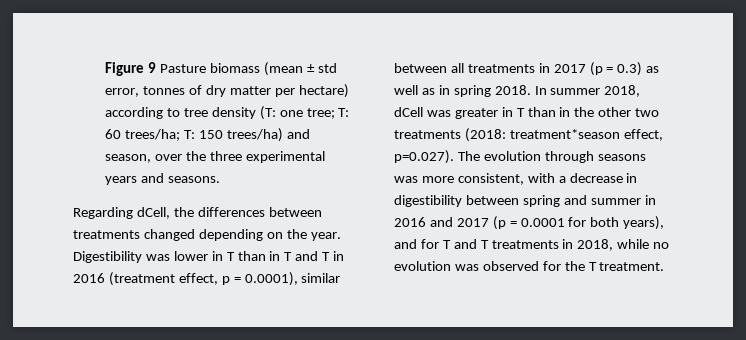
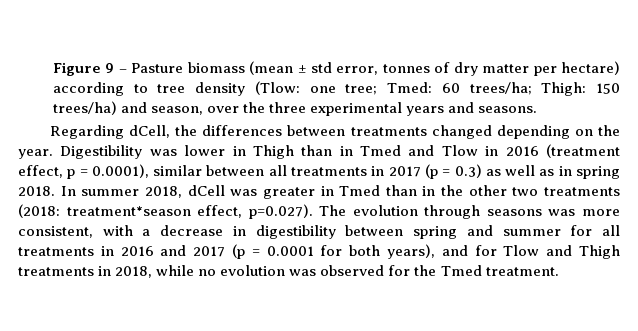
- Figure 9 Pasture biomass (mean ± std error, tonnes of dry matter per hectare) according to tree density (T: one tree; T: 60 trees/ha; T: 150 trees/ha) and season, over the three experimental years and seasons.
+ Figure 9 – Pasture biomass (mean ± std error, tonnes of dry matter per hectare) according to tree density (Tlow: one tree; Tmed: 60 trees/ha; Thigh: 150 trees/ha) and season, over the three experimental years and seasons.
- Digestibility was lower in T than in T and T in 2016 (treatment effect, p = 0.0001), similar between all treatments in 2017 (p = 0.3) as well as in spring 2018.
+ Digestibility was lower in Thigh than in Tmed and Tlow in 2016 (treatment effect, p = 0.0001), similar between all treatments in 2017 (p = 0.3) as well as in spring 2018.
- In summer 2018, dCell was greater in T than in the other two treatments (2018: treatment*season effect, p=0.027). The evolution through seasons was more consistent, with a decrease in digestibility between spring and summer in 2016 and 2017 (p = 0.0001 for both years), and for T and T treatments in 2018, while no evolution was observed for the T treatment.
+ In summer 2018, dCell was greater in Tmed than in the other two treatments (2018: treatment*season effect, p=0.027). The evolution through seasons was more consistent, with a decrease in digestibility between spring and summer for all treatments in 2016 and 2017 (p = 0.0001 for both years), and for Tlow and Thigh treatments in 2018, while no evolution was observed for the Tmed treatment.

